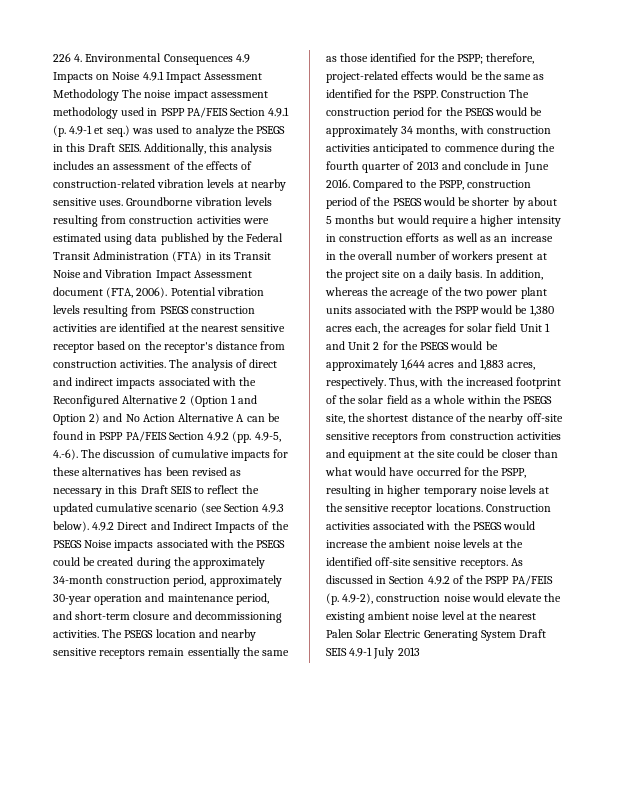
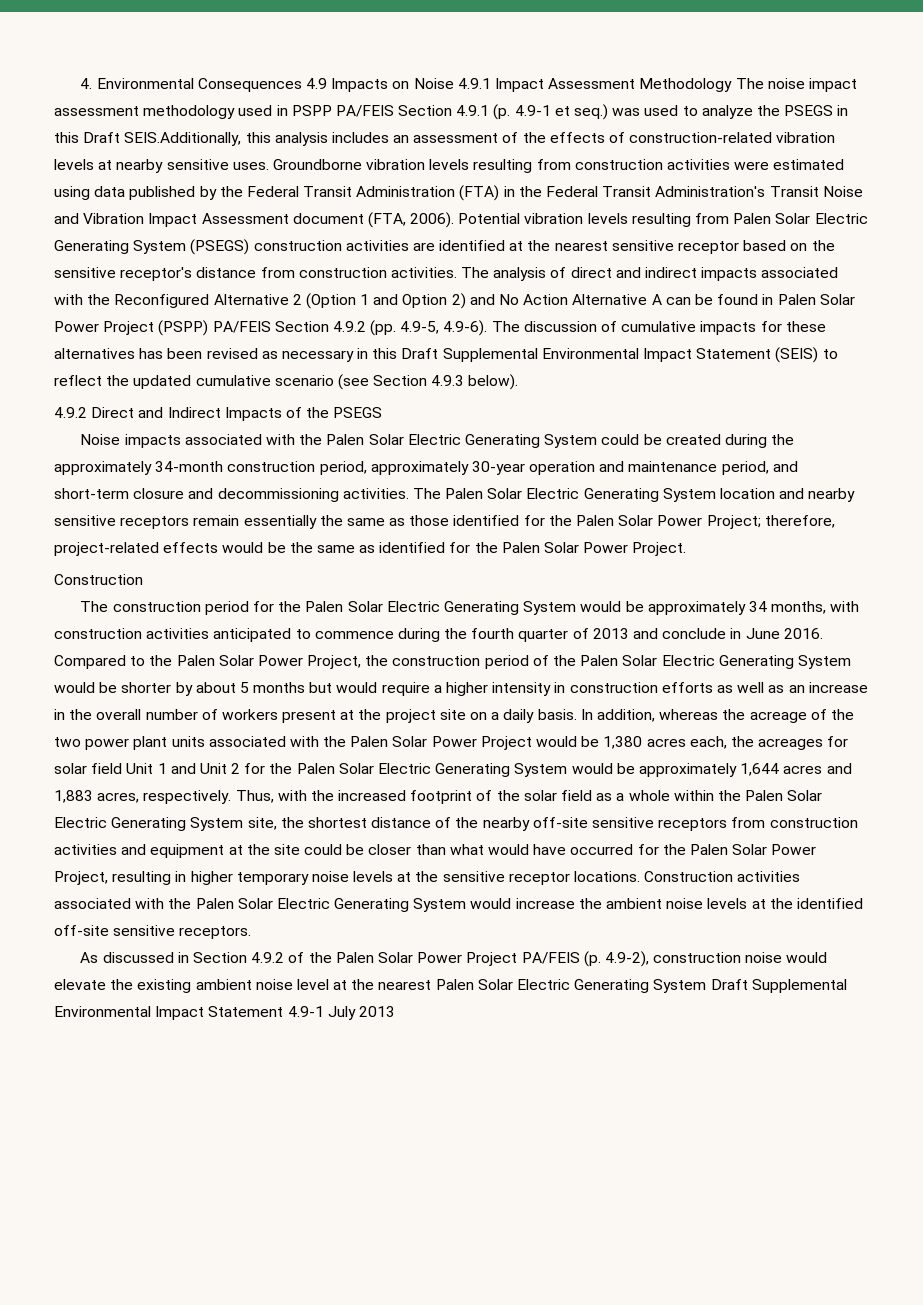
- 226 4. Environmental Consequences 4.9 Impacts on Noise 4.9.1 Impact Assessment Methodology The noise impact assessment methodology used in PSPP PA/FEIS Section 4.9.1 (p. 4.9-1 et seq.) was used to analyze the PSEGS in this Draft SEIS. Additionally, this analysis includes an assessment of the effects of construction-related vibration levels at nearby sensitive uses.
+ 4. Environmental Consequences 4.9 Impacts on Noise 4.9.1 Impact Assessment Methodology The noise impact assessment methodology used in PSPP PA/FEIS Section 4.9.1 (p. 4.9-1 et seq.) was used to analyze the PSEGS in this Draft SEIS.Additionally, this analysis includes an assessment of the effects of construction-related vibration levels at nearby sensitive uses.
- Groundborne vibration levels resulting from construction activities were estimated using data published by the Federal Transit Administration (FTA) in its Transit Noise and Vibration Impact Assessment document (FTA, 2006).
+ Groundborne vibration levels resulting from construction activities were estimated using data published by the Federal Transit Administration (FTA) in the Federal Transit Administration's Transit Noise and Vibration Impact Assessment document (FTA, 2006).
- Potential vibration levels resulting from PSEGS construction activities are identified at the nearest sensitive receptor based on the receptor's distance from construction activities.
+ Potential vibration levels resulting from Palen Solar Electric Generating System (PSEGS) construction activities are identified at the nearest sensitive receptor based on the sensitive receptor's distance from construction activities.
- The analysis of direct and indirect impacts associated with the Reconfigured Alternative 2 (Option 1 and Option 2) and No Action Alternative A can be found in PSPP PA/FEIS Section 4.9.2 (pp. 4.9-5, 4.-6). The discussion of cumulative impacts for these alternatives has been revised as necessary in this Draft SEIS to reflect the updated cumulative scenario (see Section 4.9.3 below). 4.9.2 Direct and Indirect Impacts of the PSEGS Noise impacts associated with the PSEGS could be created during the approximately 34-month construction period, approximately 30-year operation and maintenance period, and short-term closure and decommissioning activities.
+ The analysis of direct and indirect impacts associated with the Reconfigured Alternative 2 (Option 1 and Option 2) and No Action Alternative A can be found in Palen Solar Power Project (PSPP) PA/FEIS Section 4.9.2 (pp. 4.9-5, 4.9-6). The discussion of cumulative impacts for these alternatives has been revised as necessary in this Draft Supplemental Environmental Impact Statement (SEIS) to reflect the updated cumulative scenario (see Section 4.9.3 below).
+ 4.9.2 Direct and Indirect Impacts of the PSEGS
+ Noise impacts associated with the Palen Solar Electric Generating System could be created during the approximately 34-month construction period, approximately 30-year operation and maintenance period, and short-term closure and decommissioning activities.
- The PSEGS location and nearby sensitive receptors remain essentially the same as those identified for the PSPP; therefore, project-related effects would be the same as identified for the PSPP. Construction The construction period for the PSEGS would be approximately 34 months, with construction activities anticipated to commence during the fourth quarter of 2013 and conclude in June 2016.
+ The Palen Solar Electric Generating System location and nearby sensitive receptors remain essentially the same as those identified for the Palen Solar Power Project; therefore, project-related effects would be the same as identified for the Palen Solar Power Project.
+ Construction
+ The construction period for the Palen Solar Electric Generating System would be approximately 34 months, with construction activities anticipated to commence during the fourth quarter of 2013 and conclude in June 2016.
- Compared to the PSPP, construction period of the PSEGS would be shorter by about 5 months but would require a higher intensity in construction efforts as well as an increase in the overall number of workers present at the project site on a daily basis.
+ Compared to the Palen Solar Power Project, the construction period of the Palen Solar Electric Generating System would be shorter by about 5 months but would require a higher intensity in construction efforts as well as an increase in the overall number of workers present at the project site on a daily basis.
- In addition, whereas the acreage of the two power plant units associated with the PSPP would be 1,380 acres each, the acreages for solar field Unit 1 and Unit 2 for the PSEGS would be approximately 1,644 acres and 1,883 acres, respectively.
+ In addition, whereas the acreage of the two power plant units associated with the Palen Solar Power Project would be 1,380 acres each, the acreages for solar field Unit 1 and Unit 2 for the Palen Solar Electric Generating System would be approximately 1,644 acres and 1,883 acres, respectively.
- Thus, with the increased footprint of the solar field as a whole within the PSEGS site, the shortest distance of the nearby off-site sensitive receptors from construction activities and equipment at the site could be closer than what would have occurred for the PSPP, resulting in higher temporary noise levels at the sensitive receptor locations.
+ Thus, with the increased footprint of the solar field as a whole within the Palen Solar Electric Generating System site, the shortest distance of the nearby off-site sensitive receptors from construction activities and equipment at the site could be closer than what would have occurred for the Palen Solar Power Project, resulting in higher temporary noise levels at the sensitive receptor locations.
- Construction activities associated with the PSEGS would increase the ambient noise levels at the identified off-site sensitive receptors. As discussed in Section 4.9.2 of the PSPP PA/FEIS (p. 4.9-2), construction noise would elevate the existing ambient noise level at the nearest Palen Solar Electric Generating System Draft SEIS 4.9-1 July 2013
+ Construction activities associated with the Palen Solar Electric Generating System would increase the ambient noise levels at the identified off-site sensitive receptors.
+ As discussed in Section 4.9.2 of the Palen Solar Power Project PA/FEIS (p. 4.9-2), construction noise would elevate the existing ambient noise level at the nearest Palen Solar Electric Generating System Draft Supplemental Environmental Impact Statement 4.9-1 July 2013

